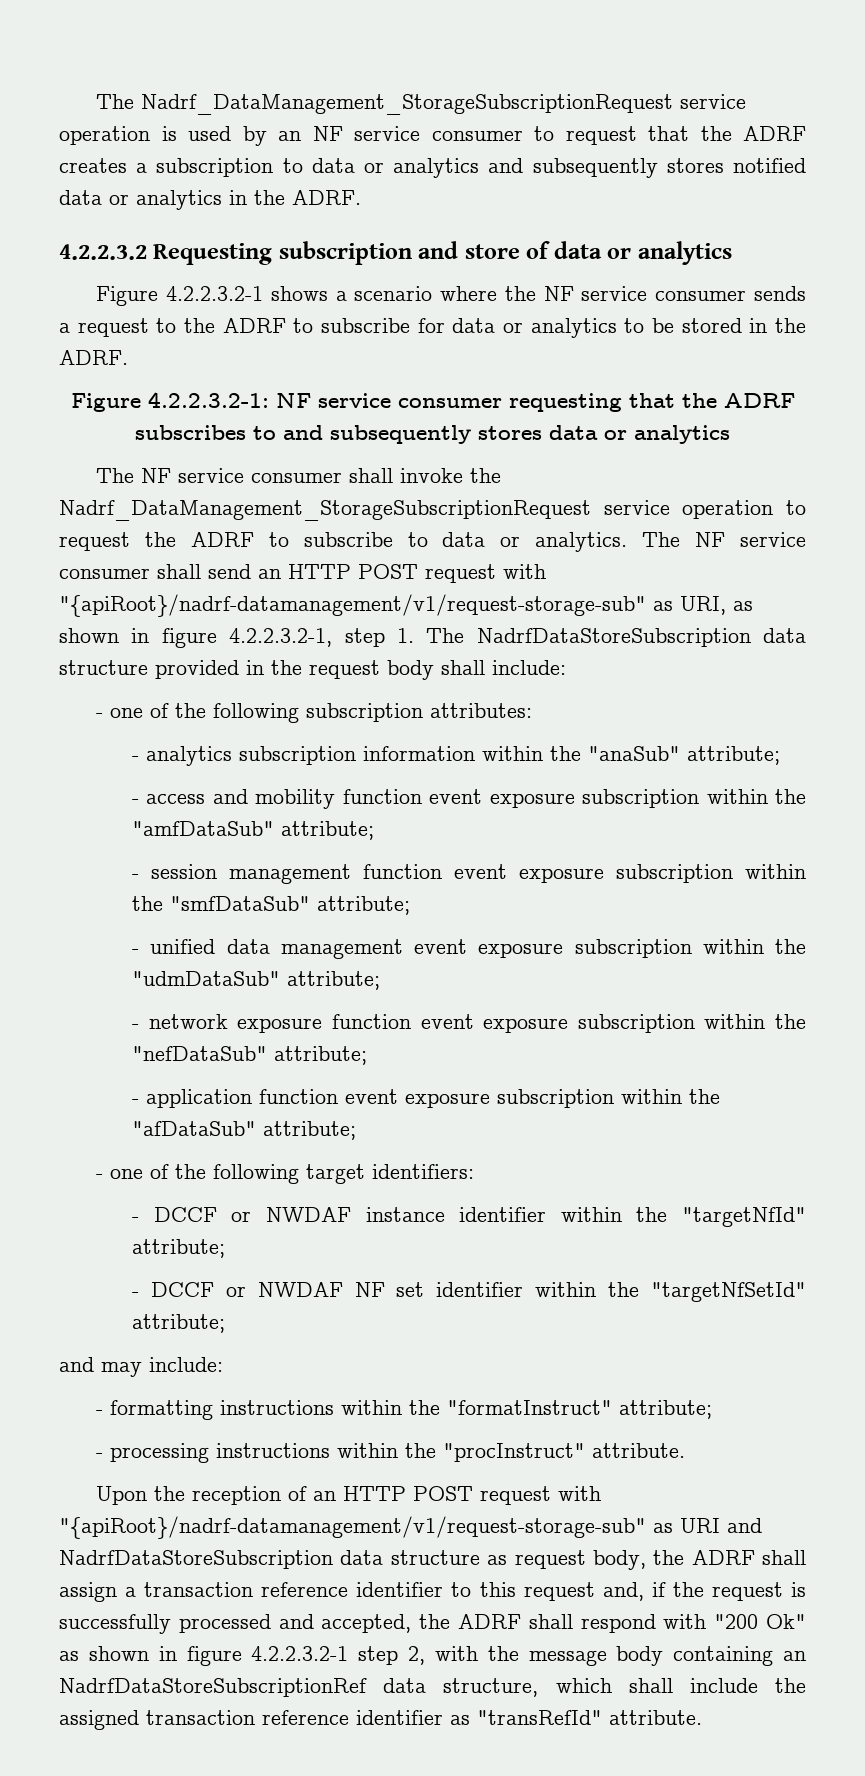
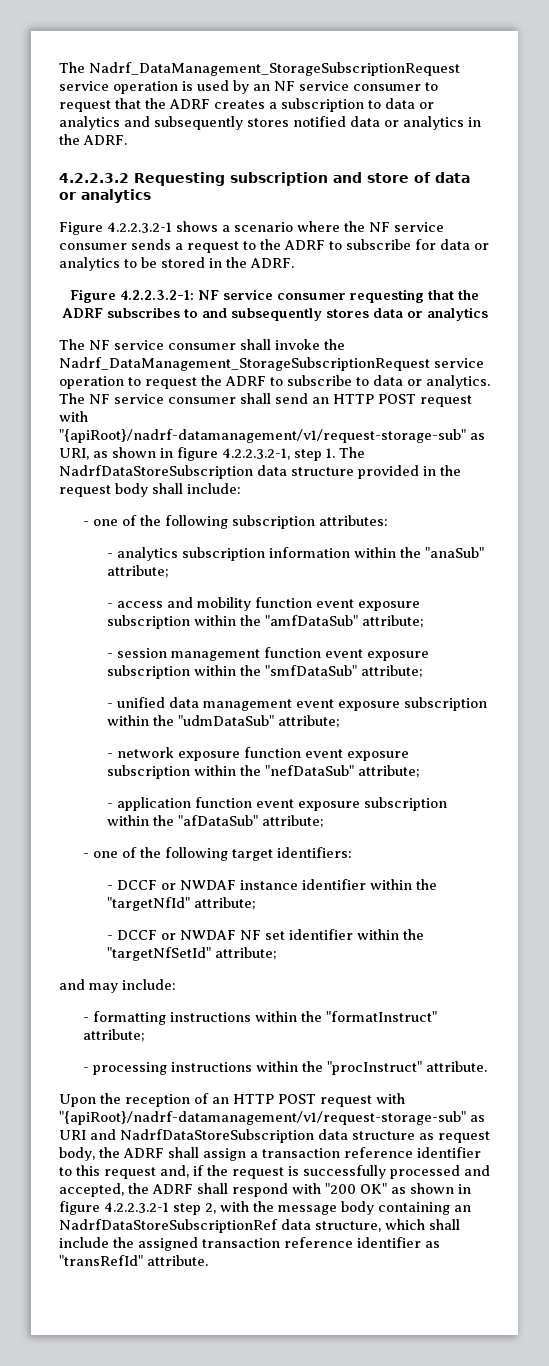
- Upon the reception of an HTTP POST request with "{apiRoot}/nadrf-datamanagement/v1/request-storage-sub" as URI and NadrfDataStoreSubscription data structure as request body, the ADRF shall assign a transaction reference identifier to this request and, if the request is successfully processed and accepted, the ADRF shall respond with "200 Ok" as shown in figure 4.2.2.3.2-1 step 2, with the message body containing an NadrfDataStoreSubscriptionRef data structure, which shall include the assigned transaction reference identifier as "transRefId" attribute.
+ Upon the reception of an HTTP POST request with "{apiRoot}/nadrf-datamanagement/v1/request-storage-sub" as URI and NadrfDataStoreSubscription data structure as request body, the ADRF shall assign a transaction reference identifier to this request and, if the request is successfully processed and accepted, the ADRF shall respond with "200 OK" as shown in figure 4.2.2.3.2-1 step 2, with the message body containing an NadrfDataStoreSubscriptionRef data structure, which shall include the assigned transaction reference identifier as "transRefId" attribute.

